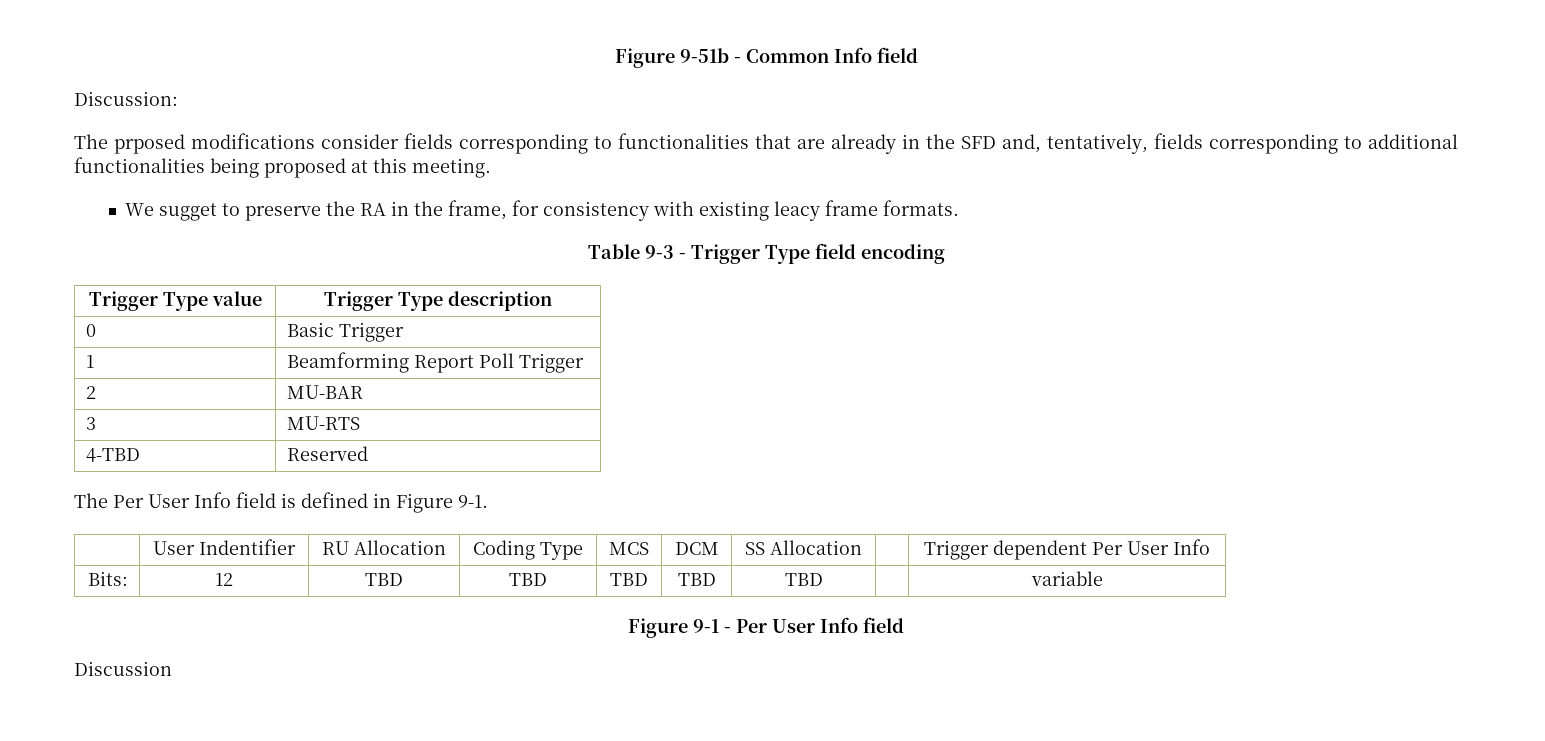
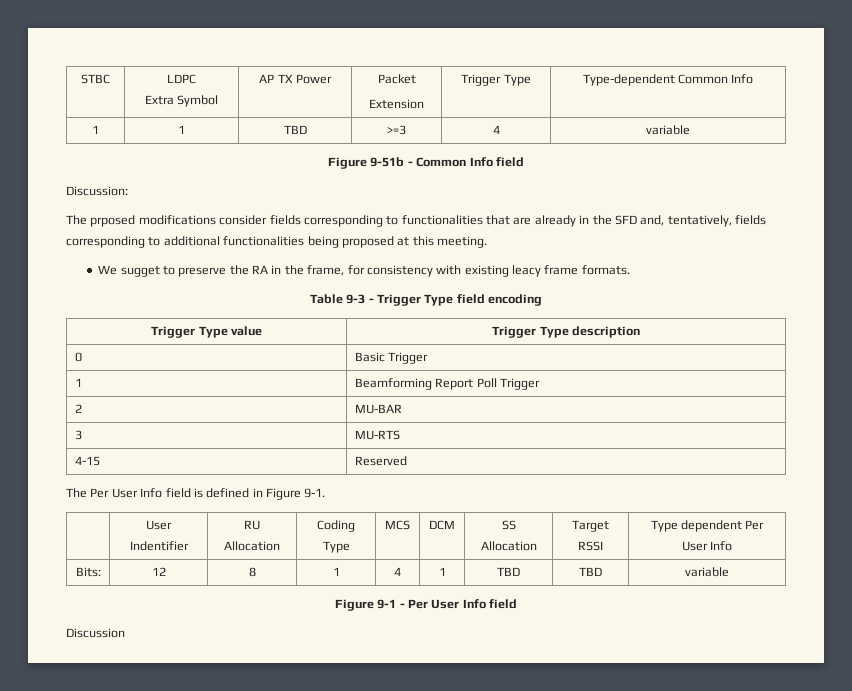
+ STBC | LDPC
+ Extra Symbol | AP TX Power | Packet
+ Extension | Trigger Type | Type-dependent Common Info
+ 1 | 1 | TBD | >=3 | 4 | variable
- 4-TBD | Reserved
+ 4-15 | Reserved
- | User Indentifier | RU Allocation | Coding Type | MCS | DCM | SS Allocation | | Trigger dependent Per User Info
+ | User Indentifier | RU Allocation | Coding Type | MCS | DCM | SS Allocation | Target RSSI | Type dependent Per User Info
- Bits: | 12 | TBD | TBD | TBD | TBD | TBD | | variable
+ Bits: | 12 | 8 | 1 | 4 | 1 | TBD | TBD | variable

